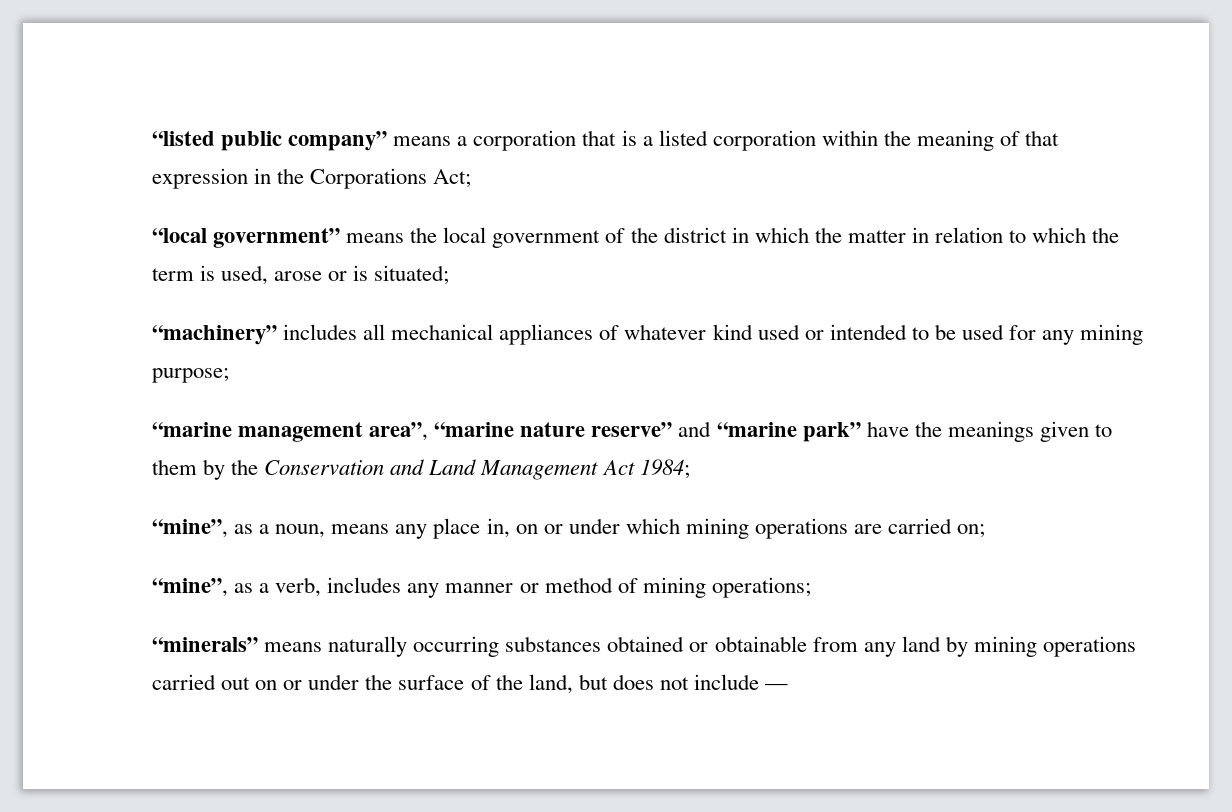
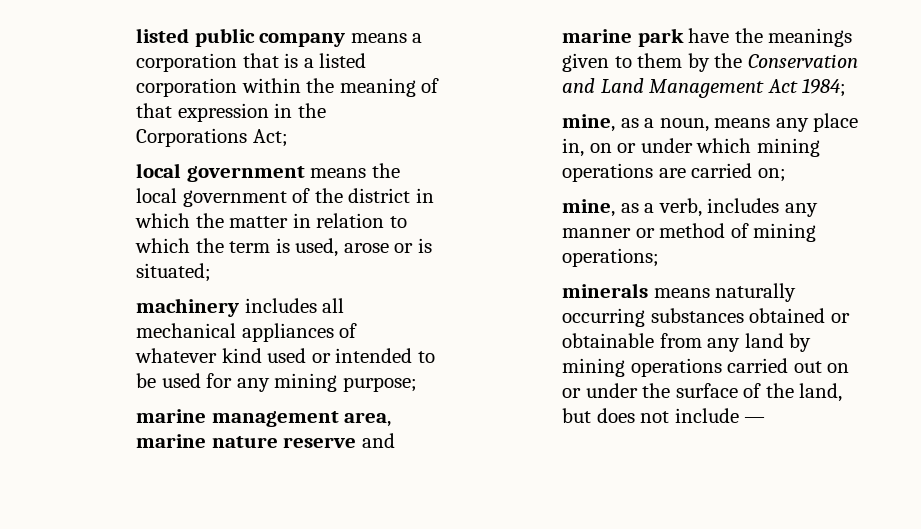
- “listed public company” means a corporation that is a listed corporation within the meaning of that expression in the Corporations Act;
+ listed public company means a corporation that is a listed corporation within the meaning of that expression in the Corporations Act;
- “local government” means the local government of the district in which the matter in relation to which the term is used, arose or is situated;
+ local government means the local government of the district in which the matter in relation to which the term is used, arose or is situated;
- “machinery” includes all mechanical appliances of whatever kind used or intended to be used for any mining purpose;
+ machinery includes all mechanical appliances of whatever kind used or intended to be used for any mining purpose;
- “marine management area”, “marine nature reserve” and “marine park” have the meanings given to them by the Conservation and Land Management Act 1984;
+ marine management area, marine nature reserve and marine park have the meanings given to them by the Conservation and Land Management Act 1984;
- “mine”, as a noun, means any place in, on or under which mining operations are carried on;
+ mine, as a noun, means any place in, on or under which mining operations are carried on;
- “mine”, as a verb, includes any manner or method of mining operations;
+ mine, as a verb, includes any manner or method of mining operations;
- “minerals” means naturally occurring substances obtained or obtainable from any land by mining operations carried out on or under the surface of the land, but does not include —
+ minerals means naturally occurring substances obtained or obtainable from any land by mining operations carried out on or under the surface of the land, but does not include —

